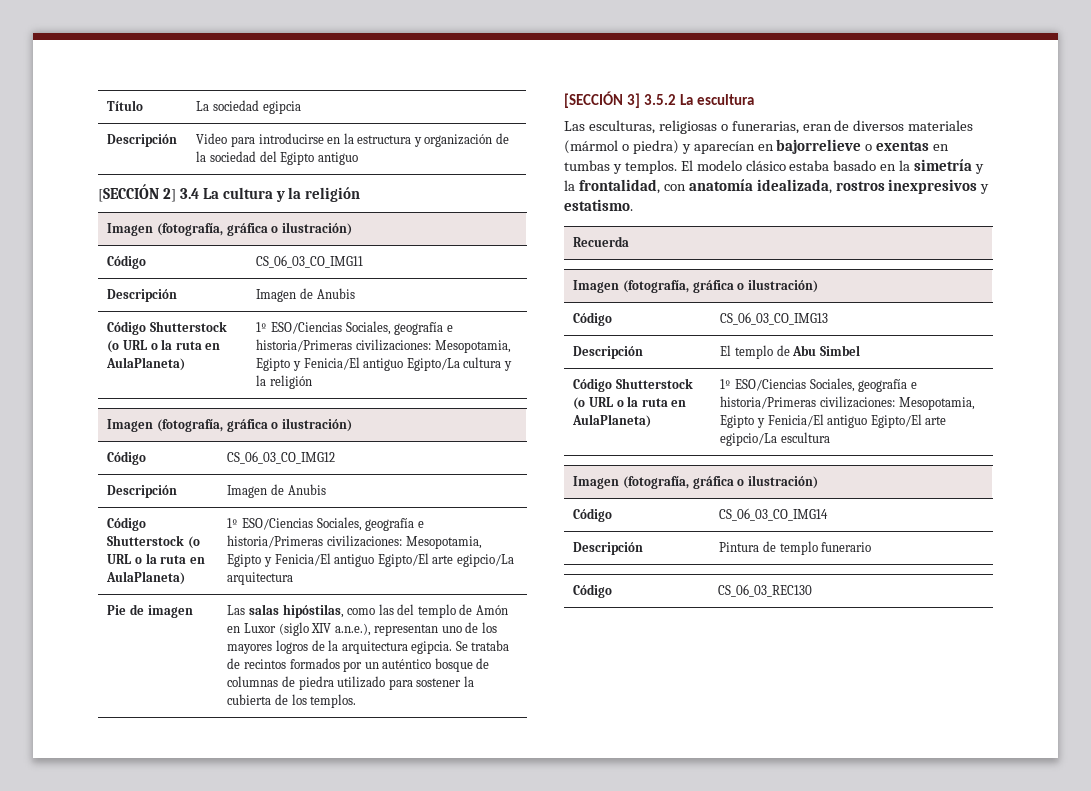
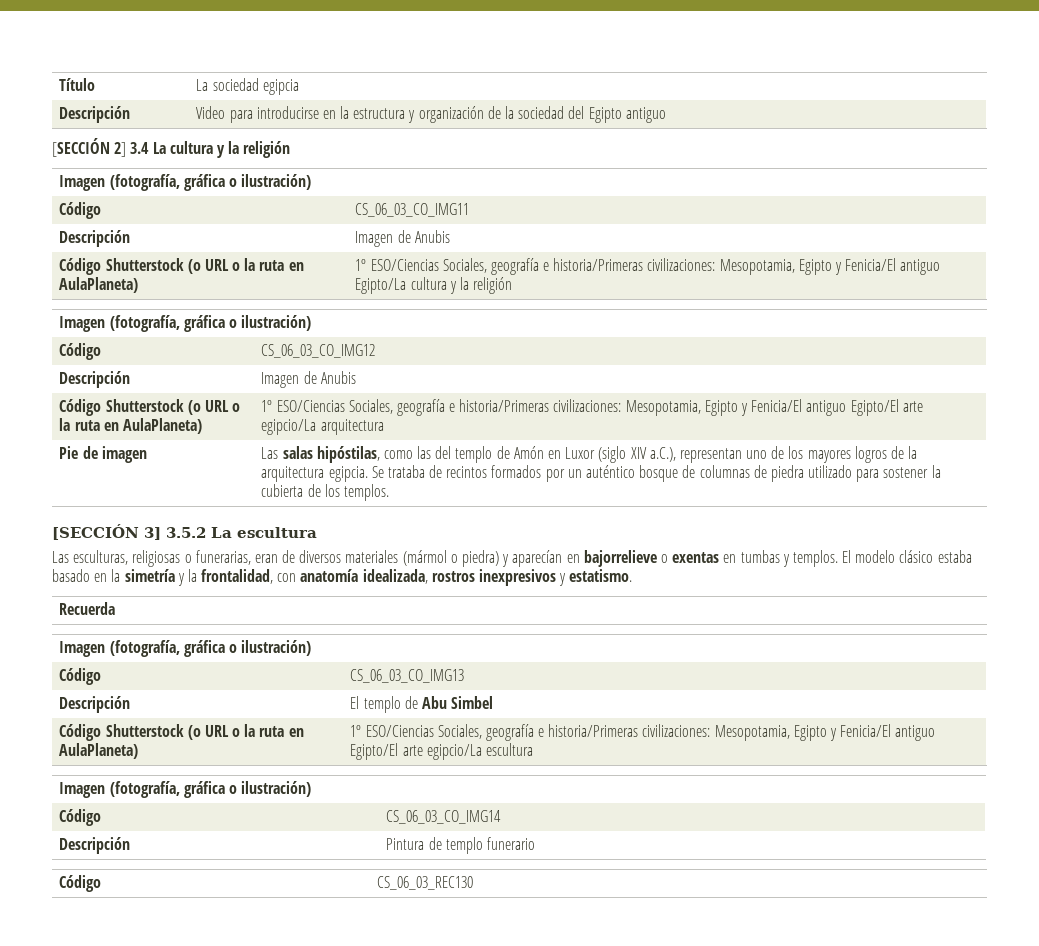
- Las salas hipóstilas, como las del templo de Amón en Luxor (siglo XIV a.n.e.), representan uno de los mayores logros de la arquitectura egipcia.
+ Las salas hipóstilas, como las del templo de Amón en Luxor (siglo XIV a.C.), representan uno de los mayores logros de la arquitectura egipcia.

